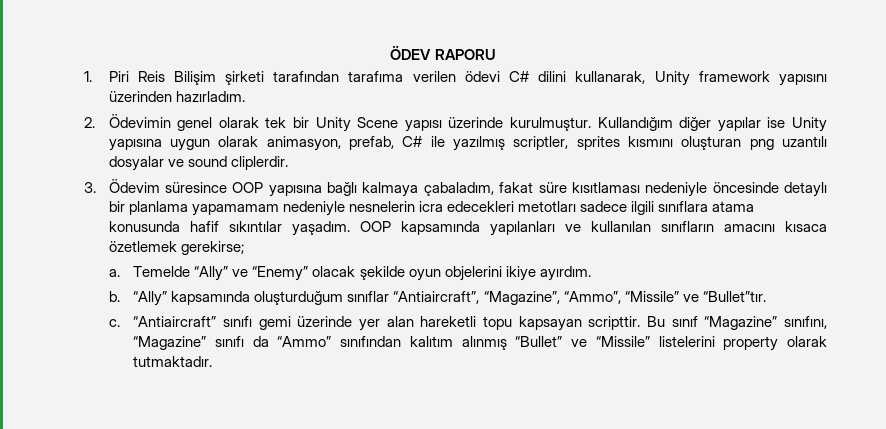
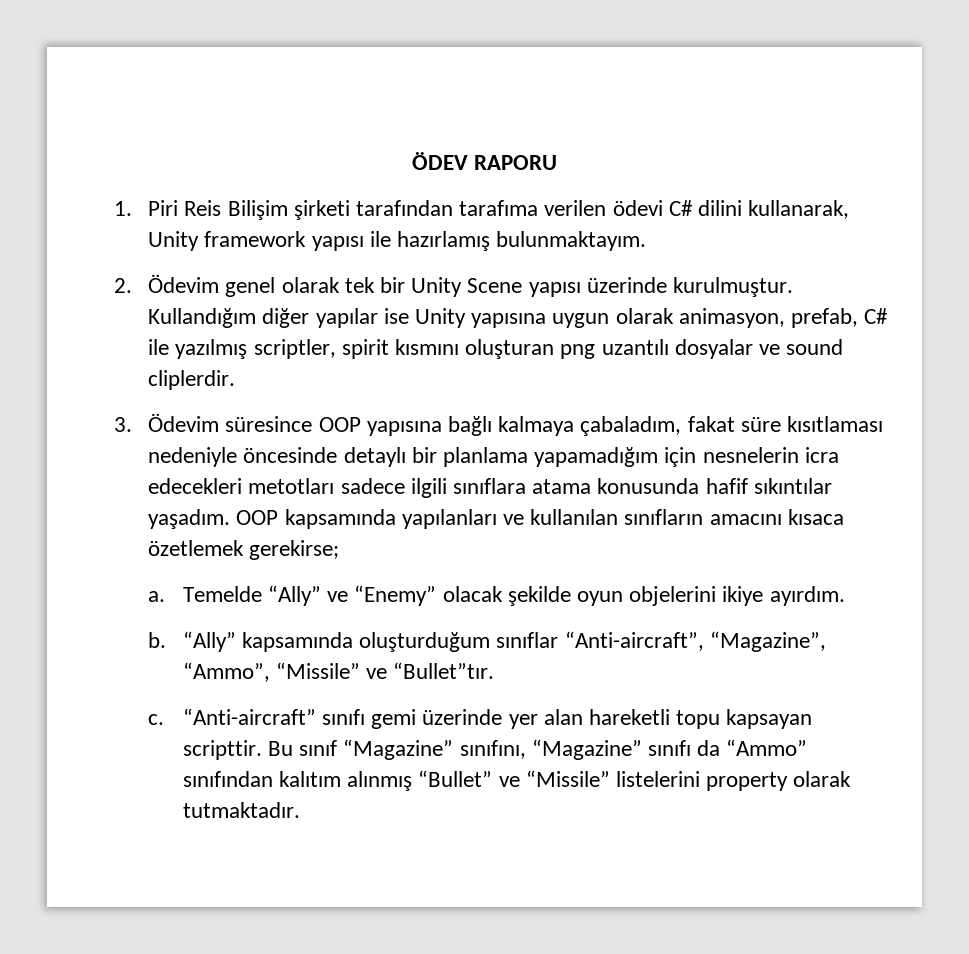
- 1. Piri Reis Bilişim şirketi tarafından tarafıma verilen ödevi C# dilini kullanarak, Unity framework yapısını üzerinden hazırladım.
+ 1. Piri Reis Bilişim şirketi tarafından tarafıma verilen ödevi C# dilini kullanarak, Unity framework yapısı ile hazırlamış bulunmaktayım.
- 2. Ödevimin genel olarak tek bir Unity Scene yapısı üzerinde kurulmuştur.
+ 2. Ödevim genel olarak tek bir Unity Scene yapısı üzerinde kurulmuştur.
- Kullandığım diğer yapılar ise Unity yapısına uygun olarak animasyon, prefab, C# ile yazılmış scriptler, sprites kısmını oluşturan png uzantılı dosyalar ve sound cliplerdir.
+ Kullandığım diğer yapılar ise Unity yapısına uygun olarak animasyon, prefab, C# ile yazılmış scriptler, spirit kısmını oluşturan png uzantılı dosyalar ve sound cliplerdir.
- 3. Ödevim süresince OOP yapısına bağlı kalmaya çabaladım, fakat süre kısıtlaması nedeniyle öncesinde detaylı bir planlama yapamamam nedeniyle nesnelerin icra edecekleri metotları sadece ilgili sınıflara atama konusunda hafif sıkıntılar yaşadım.
+ 3. Ödevim süresince OOP yapısına bağlı kalmaya çabaladım, fakat süre kısıtlaması nedeniyle öncesinde detaylı bir planlama yapamadığım için nesnelerin icra edecekleri metotları sadece ilgili sınıflara atama konusunda hafif sıkıntılar yaşadım.
- “Ally” kapsamında oluşturduğum sınıflar “Antiaircraft”, “Magazine”, “Ammo”, “Missile” ve “Bullet”tır.
+ “Ally” kapsamında oluşturduğum sınıflar “Anti-aircraft”, “Magazine”, “Ammo”, “Missile” ve “Bullet”tır.
- “Antiaircraft” sınıfı gemi üzerinde yer alan hareketli topu kapsayan scripttir.
+ “Anti-aircraft” sınıfı gemi üzerinde yer alan hareketli topu kapsayan scripttir.

